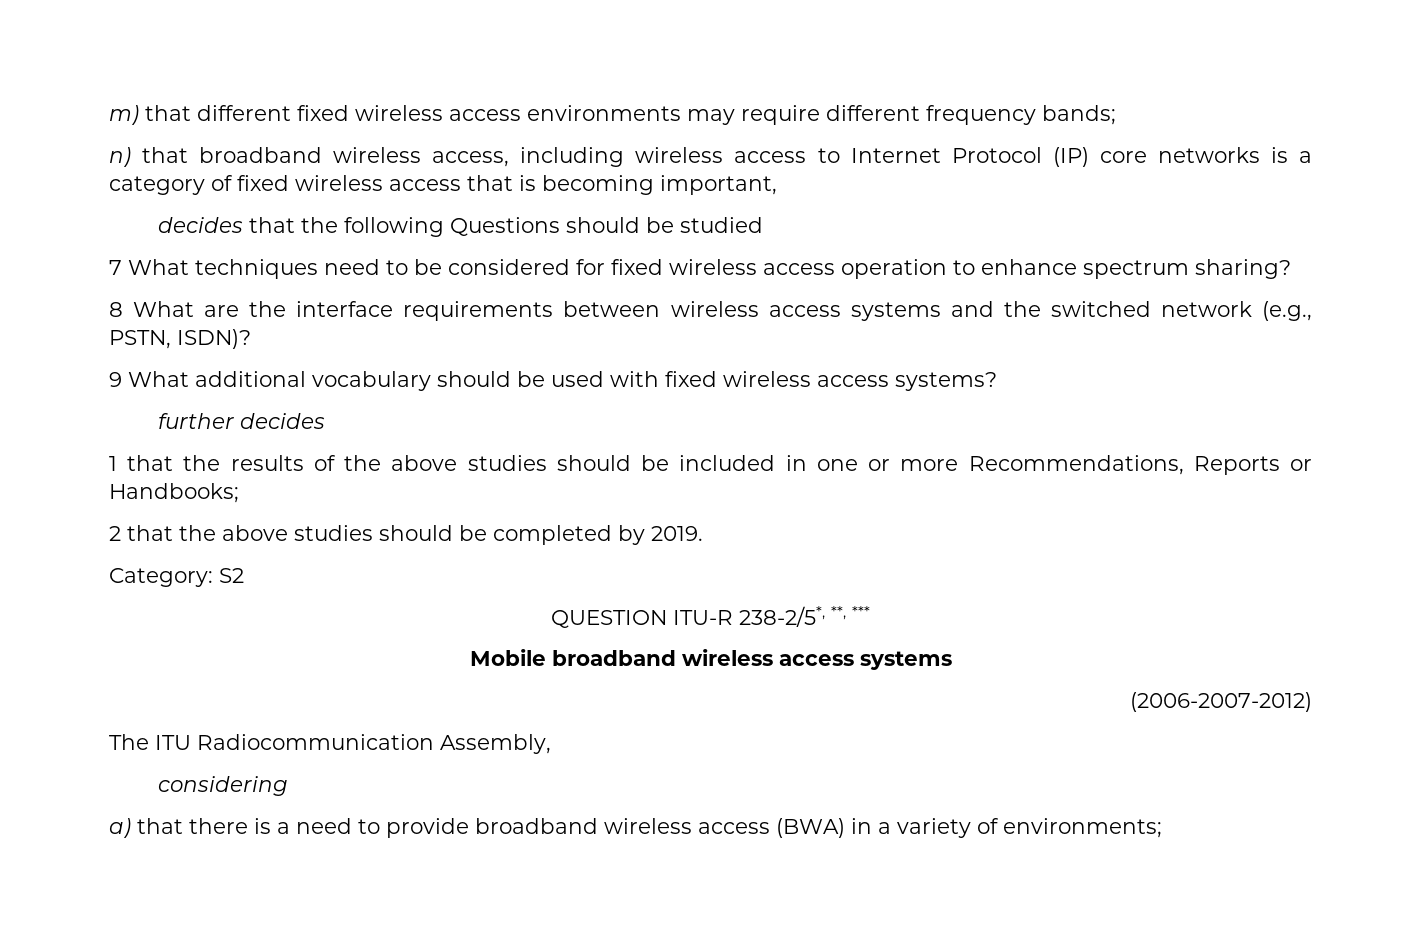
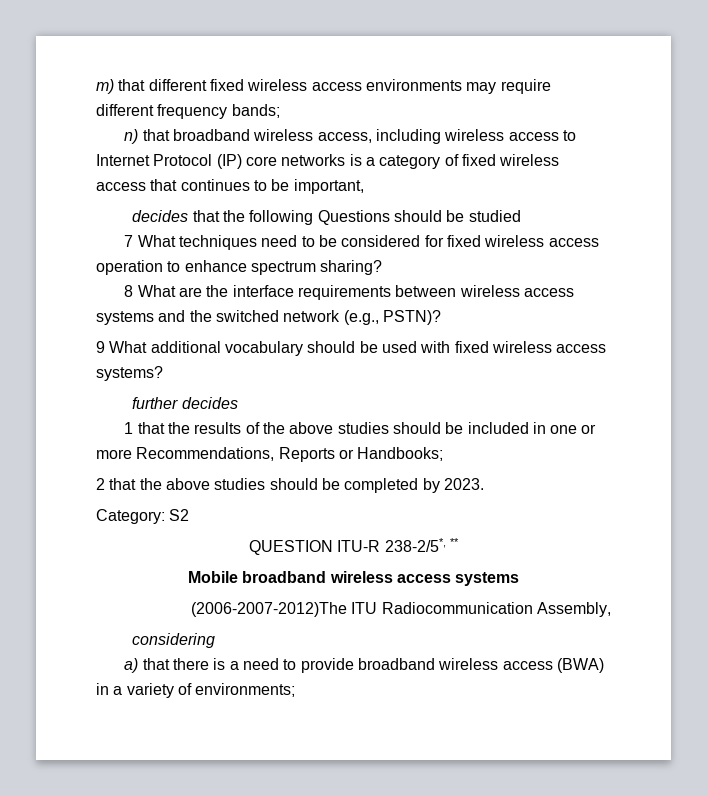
- n) that broadband wireless access, including wireless access to Internet Protocol (IP) core networks is a category of fixed wireless access that is becoming important,
+ n) that broadband wireless access, including wireless access to Internet Protocol (IP) core networks is a category of fixed wireless access that continues to be important,
- 8 What are the interface requirements between wireless access systems and the switched network (e.g., PSTN, ISDN)?
+ 8 What are the interface requirements between wireless access systems and the switched network (e.g., PSTN)?
- 2 that the above studies should be completed by 2019.
+ 2 that the above studies should be completed by 2023.
- QUESTION ITU-R 238-2/5*, **, ***
+ QUESTION ITU-R 238-2/5*, **
- (2006-2007-2012)
- The ITU Radiocommunication Assembly,
+ (2006-2007-2012)The ITU Radiocommunication Assembly,

